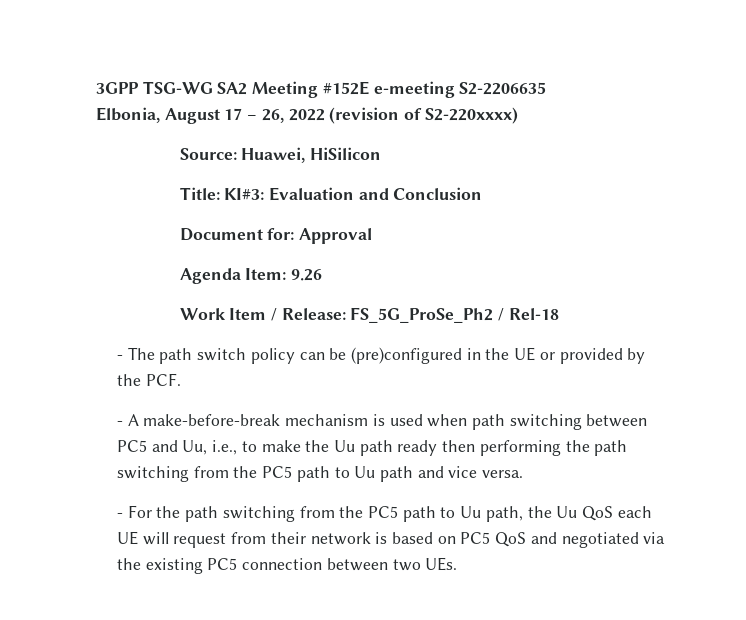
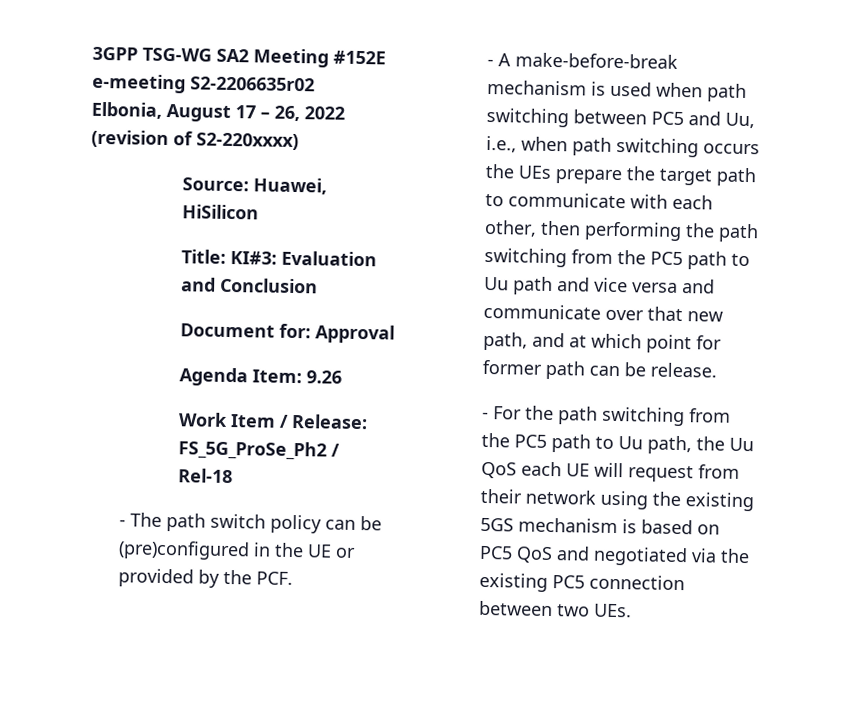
- 3GPP TSG-WG SA2 Meeting #152E e-meeting S2-2206635
+ 3GPP TSG-WG SA2 Meeting #152E e-meeting S2-2206635r02
- - A make-before-break mechanism is used when path switching between PC5 and Uu, i.e., to make the Uu path ready then performing the path switching from the PC5 path to Uu path and vice versa.
+ - A make-before-break mechanism is used when path switching between PC5 and Uu, i.e., when path switching occurs the UEs prepare the target path to communicate with each other, then performing the path switching from the PC5 path to Uu path and vice versa and communicate over that new path, and at which point for former path can be release.
- - For the path switching from the PC5 path to Uu path, the Uu QoS each UE will request from their network is based on PC5 QoS and negotiated via the existing PC5 connection between two UEs.
+ - For the path switching from the PC5 path to Uu path, the Uu QoS each UE will request from their network using the existing 5GS mechanism is based on PC5 QoS and negotiated via the existing PC5 connection between two UEs.

